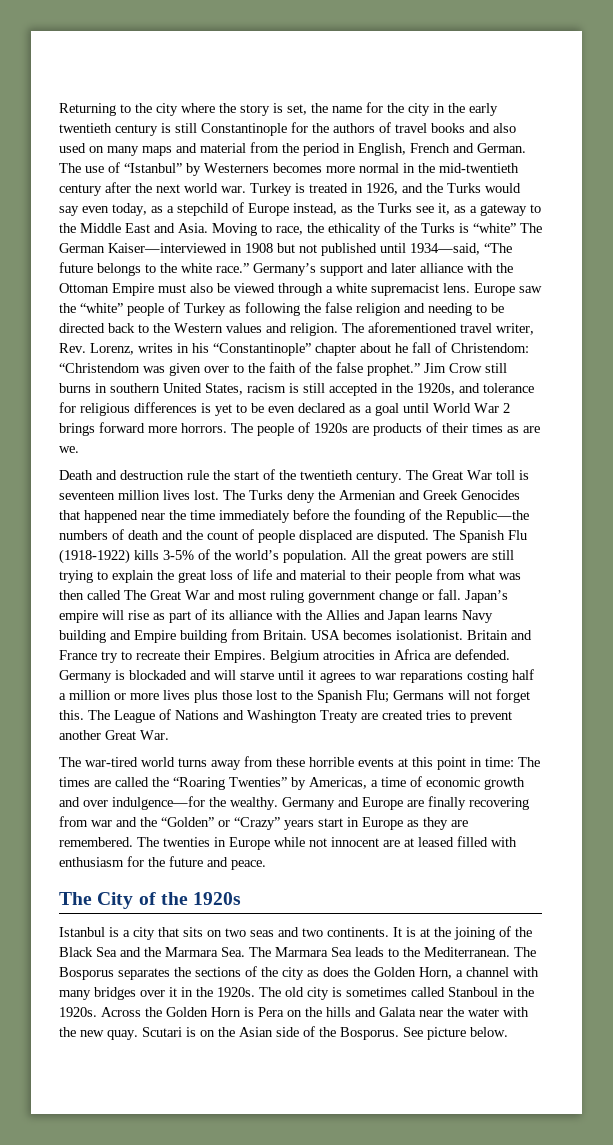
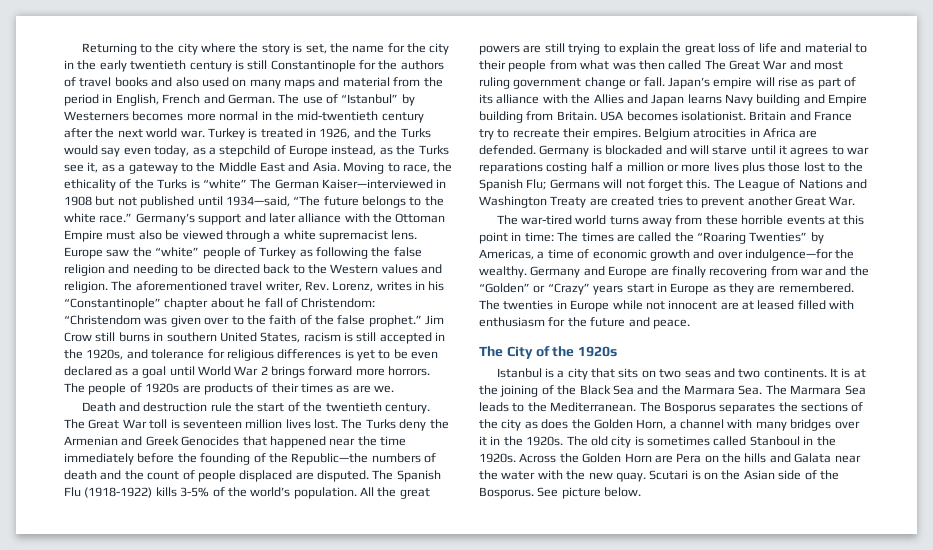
- Britain and France try to recreate their Empires.
+ Britain and France try to recreate their empires.
- Across the Golden Horn is Pera on the hills and Galata near the water with the new quay.
+ Across the Golden Horn are Pera on the hills and Galata near the water with the new quay.

